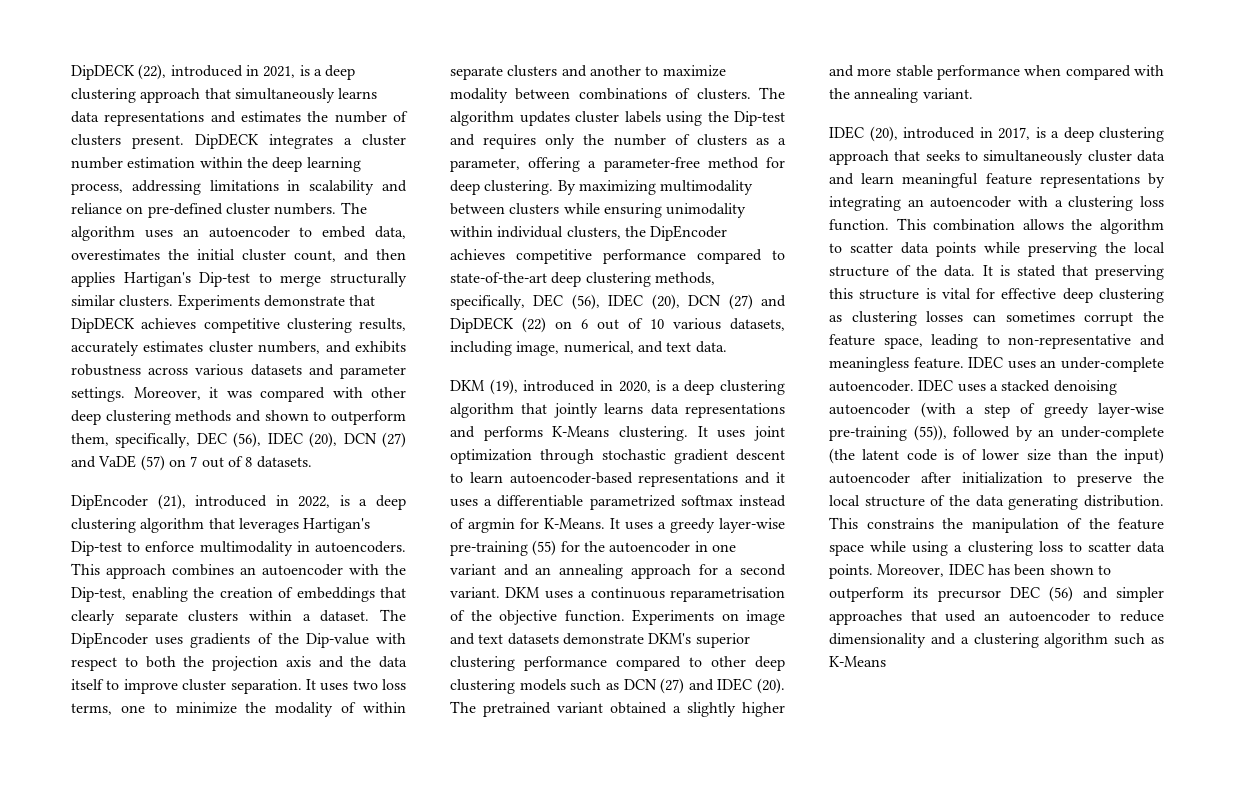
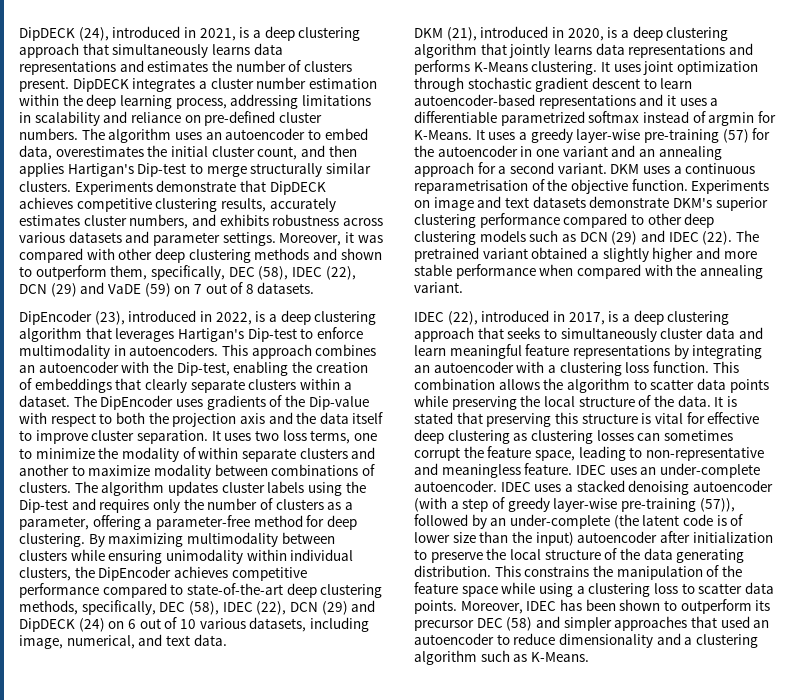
- DipDECK (22), introduced in 2021, is a deep clustering approach that simultaneously learns data representations and estimates the number of clusters present.
+ DipDECK (24), introduced in 2021, is a deep clustering approach that simultaneously learns data representations and estimates the number of clusters present.
- Moreover, it was compared with other deep clustering methods and shown to outperform them, specifically, DEC (56), IDEC (20), DCN (27) and VaDE (57) on 7 out of 8 datasets.
+ Moreover, it was compared with other deep clustering methods and shown to outperform them, specifically, DEC (58), IDEC (22), DCN (29) and VaDE (59) on 7 out of 8 datasets.
- DipEncoder (21), introduced in 2022, is a deep clustering algorithm that leverages Hartigan's Dip-test to enforce multimodality in autoencoders.
+ DipEncoder (23), introduced in 2022, is a deep clustering algorithm that leverages Hartigan's Dip-test to enforce multimodality in autoencoders.
- By maximizing multimodality between clusters while ensuring unimodality within individual clusters, the DipEncoder achieves competitive performance compared to state-of-the-art deep clustering methods, specifically, DEC (56), IDEC (20), DCN (27) and DipDECK (22) on 6 out of 10 various datasets, including image, numerical, and text data.
+ By maximizing multimodality between clusters while ensuring unimodality within individual clusters, the DipEncoder achieves competitive performance compared to state-of-the-art deep clustering methods, specifically, DEC (58), IDEC (22), DCN (29) and DipDECK (24) on 6 out of 10 various datasets, including image, numerical, and text data.
- DKM (19), introduced in 2020, is a deep clustering algorithm that jointly learns data representations and performs K-Means clustering.
+ DKM (21), introduced in 2020, is a deep clustering algorithm that jointly learns data representations and performs K-Means clustering.
- It uses a greedy layer-wise pre-training (55) for the autoencoder in one variant and an annealing approach for a second variant.
+ It uses a greedy layer-wise pre-training (57) for the autoencoder in one variant and an annealing approach for a second variant.
- Experiments on image and text datasets demonstrate DKM's superior clustering performance compared to other deep clustering models such as DCN (27) and IDEC (20).
+ Experiments on image and text datasets demonstrate DKM's superior clustering performance compared to other deep clustering models such as DCN (29) and IDEC (22).
- IDEC (20), introduced in 2017, is a deep clustering approach that seeks to simultaneously cluster data and learn meaningful feature representations by integrating an autoencoder with a clustering loss function.
+ IDEC (22), introduced in 2017, is a deep clustering approach that seeks to simultaneously cluster data and learn meaningful feature representations by integrating an autoencoder with a clustering loss function.
- IDEC uses a stacked denoising autoencoder (with a step of greedy layer-wise pre-training (55)), followed by an under-complete (the latent code is of lower size than the input) autoencoder after initialization to preserve the local structure of the data generating distribution.
+ IDEC uses a stacked denoising autoencoder (with a step of greedy layer-wise pre-training (57)), followed by an under-complete (the latent code is of lower size than the input) autoencoder after initialization to preserve the local structure of the data generating distribution.
- Moreover, IDEC has been shown to outperform its precursor DEC (56) and simpler approaches that used an autoencoder to reduce dimensionality and a clustering algorithm such as K-Means
+ Moreover, IDEC has been shown to outperform its precursor DEC (58) and simpler approaches that used an autoencoder to reduce dimensionality and a clustering algorithm such as K-Means.

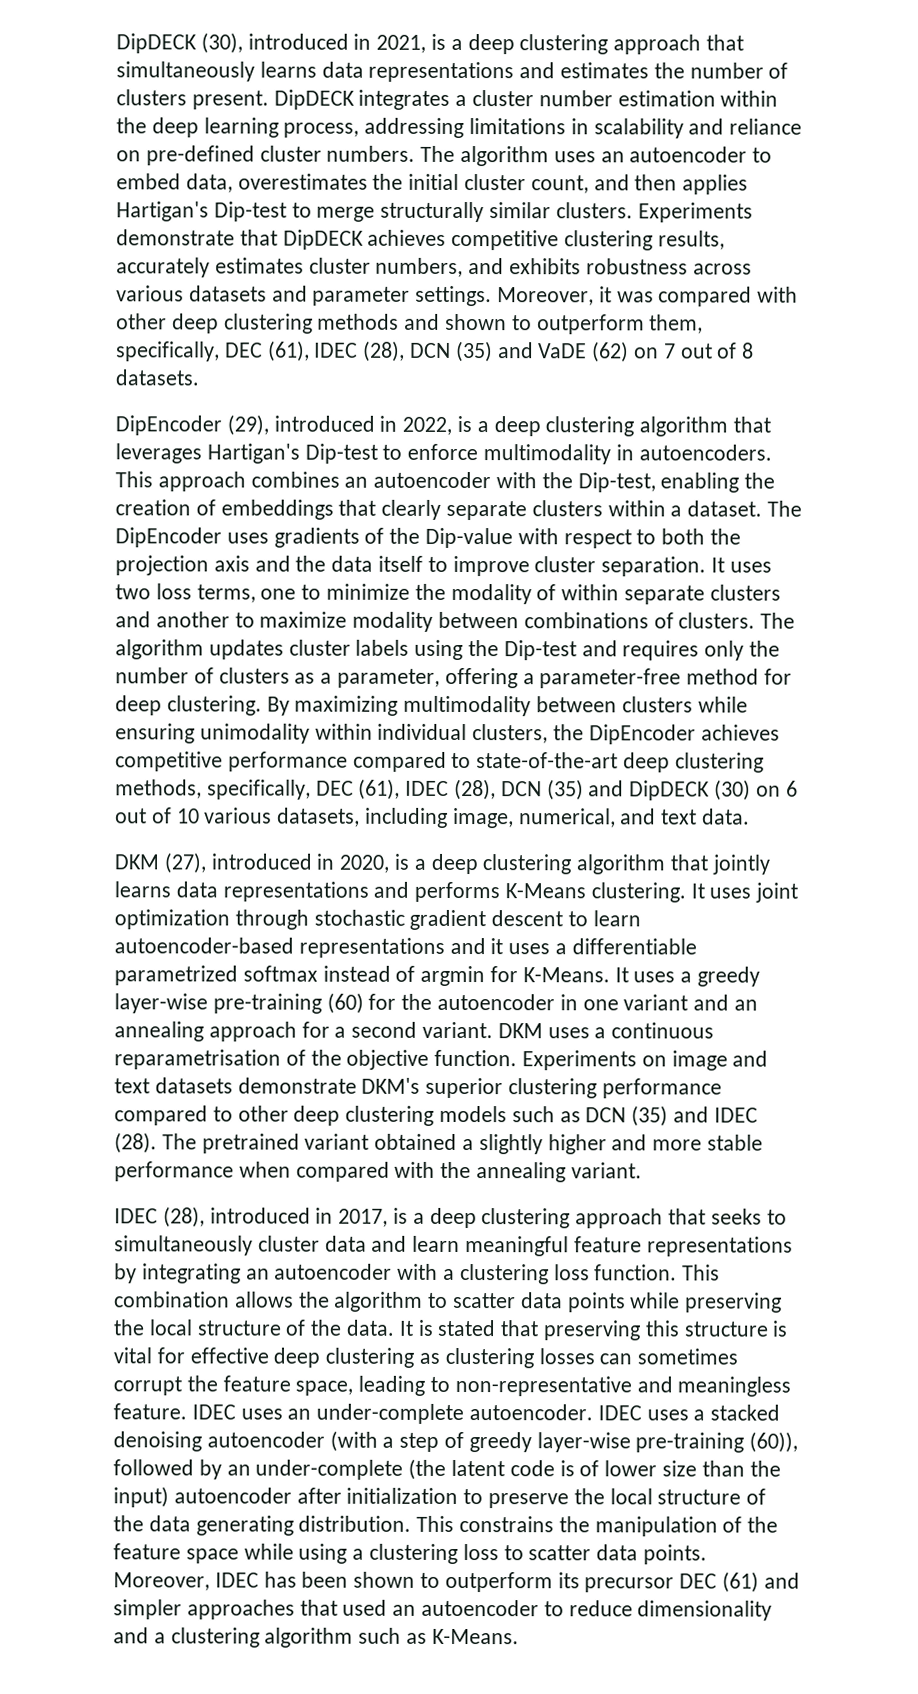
- DipDECK (24), introduced in 2021, is a deep clustering approach that simultaneously learns data representations and estimates the number of clusters present.
+ DipDECK (30), introduced in 2021, is a deep clustering approach that simultaneously learns data representations and estimates the number of clusters present.
- Moreover, it was compared with other deep clustering methods and shown to outperform them, specifically, DEC (58), IDEC (22), DCN (29) and VaDE (59) on 7 out of 8 datasets.
+ Moreover, it was compared with other deep clustering methods and shown to outperform them, specifically, DEC (61), IDEC (28), DCN (35) and VaDE (62) on 7 out of 8 datasets.
- DipEncoder (23), introduced in 2022, is a deep clustering algorithm that leverages Hartigan's Dip-test to enforce multimodality in autoencoders.
+ DipEncoder (29), introduced in 2022, is a deep clustering algorithm that leverages Hartigan's Dip-test to enforce multimodality in autoencoders.
- By maximizing multimodality between clusters while ensuring unimodality within individual clusters, the DipEncoder achieves competitive performance compared to state-of-the-art deep clustering methods, specifically, DEC (58), IDEC (22), DCN (29) and DipDECK (24) on 6 out of 10 various datasets, including image, numerical, and text data.
+ By maximizing multimodality between clusters while ensuring unimodality within individual clusters, the DipEncoder achieves competitive performance compared to state-of-the-art deep clustering methods, specifically, DEC (61), IDEC (28), DCN (35) and DipDECK (30) on 6 out of 10 various datasets, including image, numerical, and text data.
- DKM (21), introduced in 2020, is a deep clustering algorithm that jointly learns data representations and performs K-Means clustering.
+ DKM (27), introduced in 2020, is a deep clustering algorithm that jointly learns data representations and performs K-Means clustering.
- It uses a greedy layer-wise pre-training (57) for the autoencoder in one variant and an annealing approach for a second variant.
+ It uses a greedy layer-wise pre-training (60) for the autoencoder in one variant and an annealing approach for a second variant.
- Experiments on image and text datasets demonstrate DKM's superior clustering performance compared to other deep clustering models such as DCN (29) and IDEC (22).
+ Experiments on image and text datasets demonstrate DKM's superior clustering performance compared to other deep clustering models such as DCN (35) and IDEC (28).
- IDEC (22), introduced in 2017, is a deep clustering approach that seeks to simultaneously cluster data and learn meaningful feature representations by integrating an autoencoder with a clustering loss function.
+ IDEC (28), introduced in 2017, is a deep clustering approach that seeks to simultaneously cluster data and learn meaningful feature representations by integrating an autoencoder with a clustering loss function.
- IDEC uses a stacked denoising autoencoder (with a step of greedy layer-wise pre-training (57)), followed by an under-complete (the latent code is of lower size than the input) autoencoder after initialization to preserve the local structure of the data generating distribution.
+ IDEC uses a stacked denoising autoencoder (with a step of greedy layer-wise pre-training (60)), followed by an under-complete (the latent code is of lower size than the input) autoencoder after initialization to preserve the local structure of the data generating distribution.
- Moreover, IDEC has been shown to outperform its precursor DEC (58) and simpler approaches that used an autoencoder to reduce dimensionality and a clustering algorithm such as K-Means.
+ Moreover, IDEC has been shown to outperform its precursor DEC (61) and simpler approaches that used an autoencoder to reduce dimensionality and a clustering algorithm such as K-Means.

